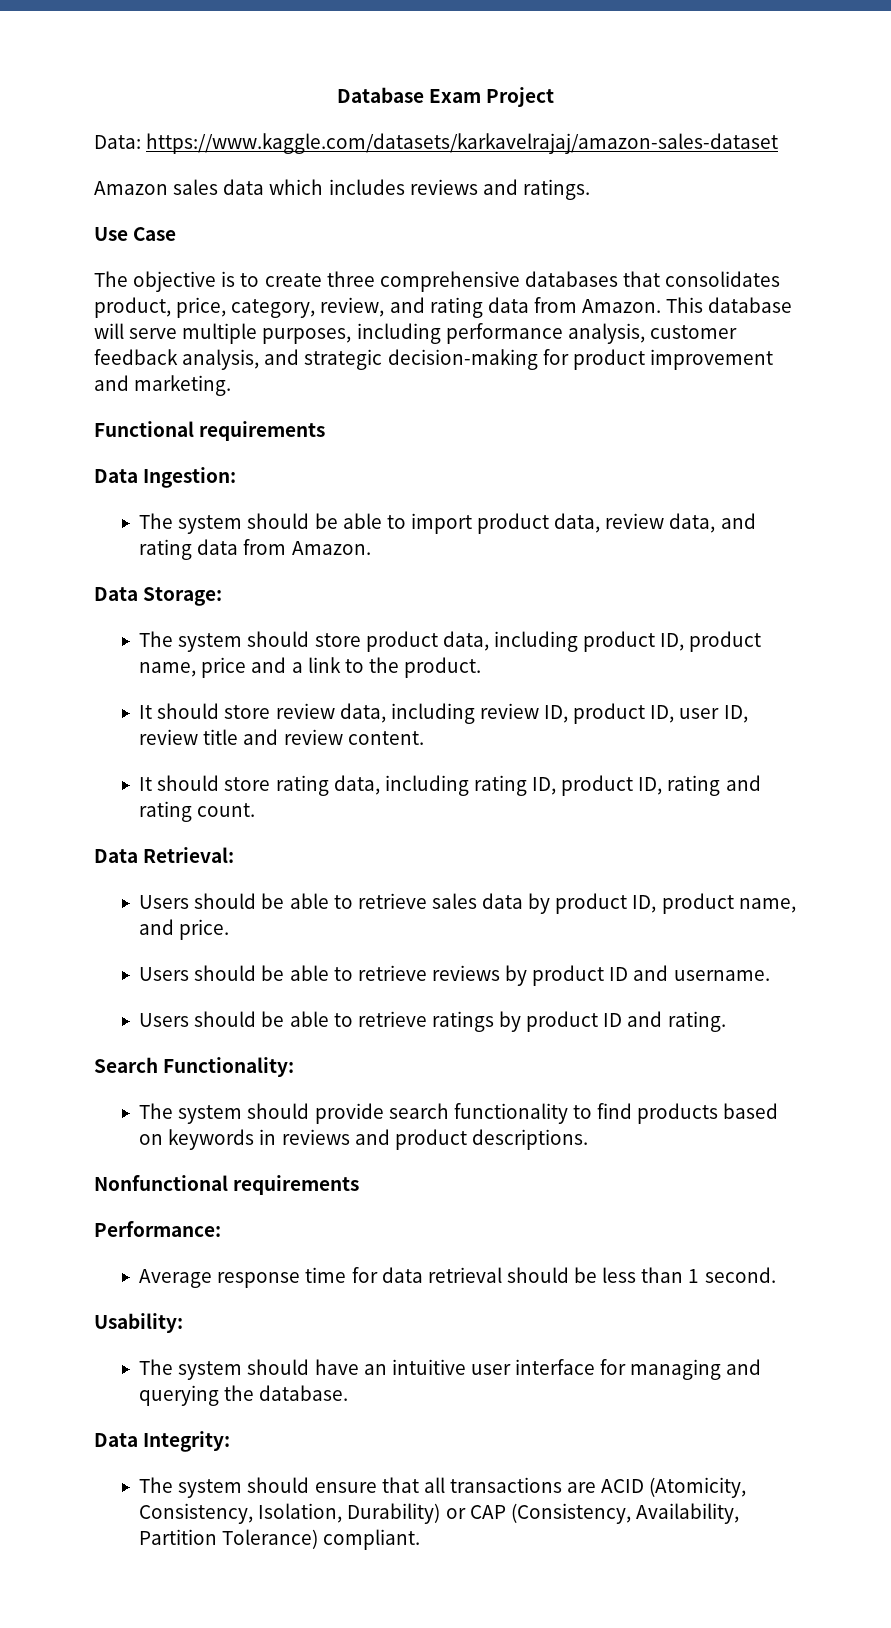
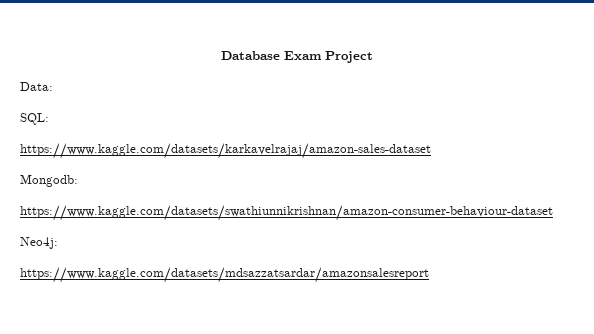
- Data: https://www.kaggle.com/datasets/karkavelrajaj/amazon-sales-dataset
+ Data:
+ SQL:
+ https://www.kaggle.com/datasets/karkavelrajaj/amazon-sales-dataset
- Amazon sales data which includes reviews and ratings.
- Use Case
- The objective is to create three comprehensive databases that consolidates product, price, category, review, and rating data from Amazon. This database will serve multiple purposes, including performance analysis, customer feedback analysis, and strategic decision-making for product improvement and marketing.
- Functional requirements
- Data Ingestion:
- The system should be able to import product data, review data, and rating data from Amazon.
- Data Storage:
- The system should store product data, including product ID, product name, price and a link to the product.
- It should store review data, including review ID, product ID, user ID, review title and review content.
- It should store rating data, including rating ID, product ID, rating and rating count.
- Data Retrieval:
- Users should be able to retrieve sales data by product ID, product name, and price.
- Users should be able to retrieve reviews by product ID and username.
- Users should be able to retrieve ratings by product ID and rating.
- Search Functionality:
- The system should provide search functionality to find products based on keywords in reviews and product descriptions.
- Nonfunctional requirements
- Performance:
- Average response time for data retrieval should be less than 1 second.
- Usability:
- The system should have an intuitive user interface for managing and querying the database.
- Data Integrity:
- The system should ensure that all transactions are ACID (Atomicity, Consistency, Isolation, Durability) or CAP (Consistency, Availability, Partition Tolerance) compliant.
+ Mongodb:
+ https://www.kaggle.com/datasets/swathiunnikrishnan/amazon-consumer-behaviour-dataset
+ Neo4j:
+ https://www.kaggle.com/datasets/mdsazzatsardar/amazonsalesreport

